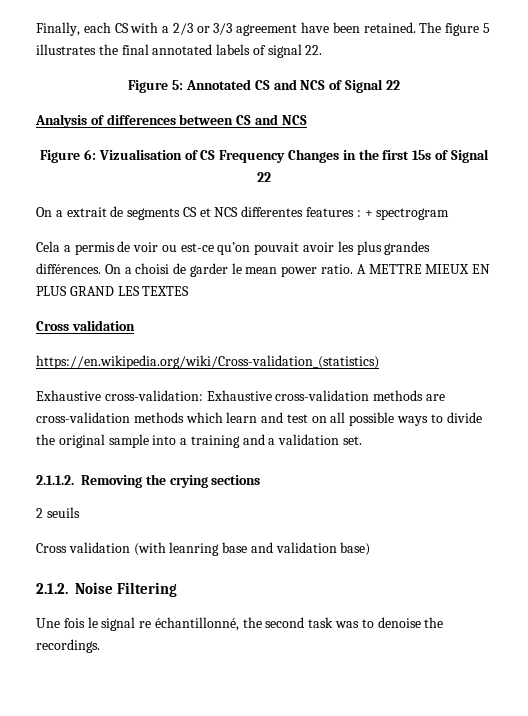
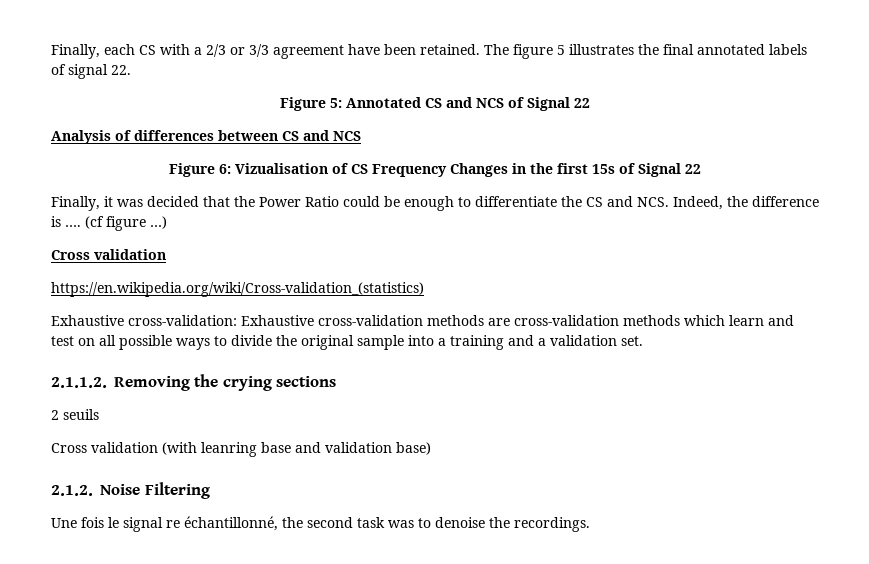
- On a extrait de segments CS et NCS differentes features : + spectrogram
- Cela a permis de voir ou est-ce qu’on pouvait avoir les plus grandes différences. On a choisi de garder le mean power ratio. A METTRE MIEUX EN PLUS GRAND LES TEXTES
+ Finally, it was decided that the Power Ratio could be enough to differentiate the CS and NCS. Indeed, the difference is …. (cf figure …)

